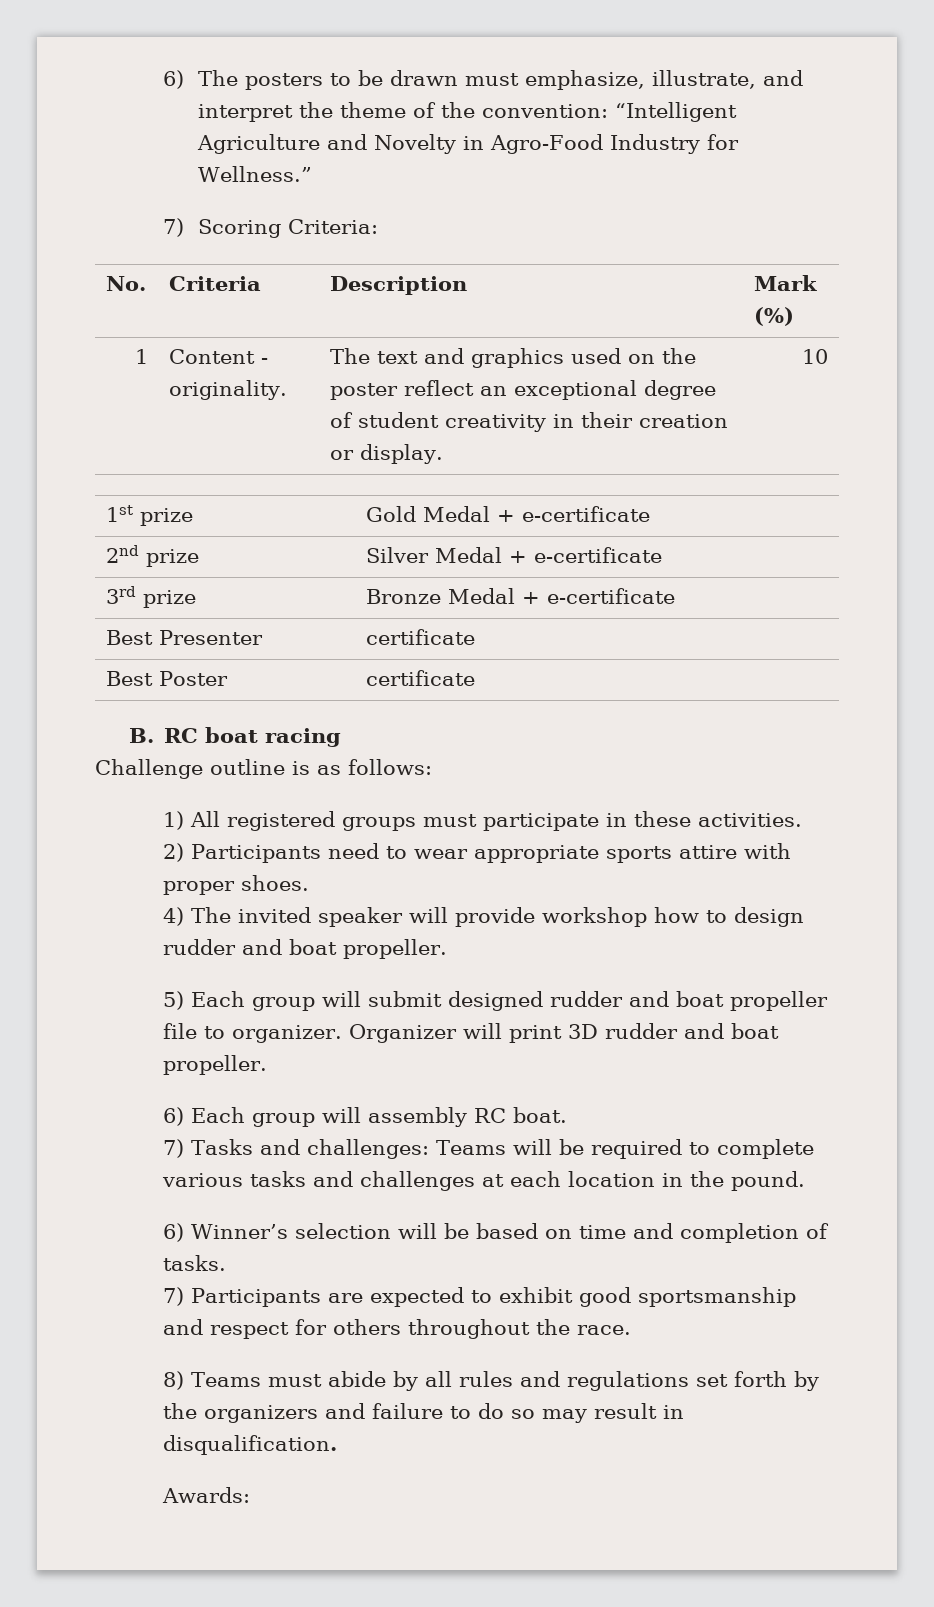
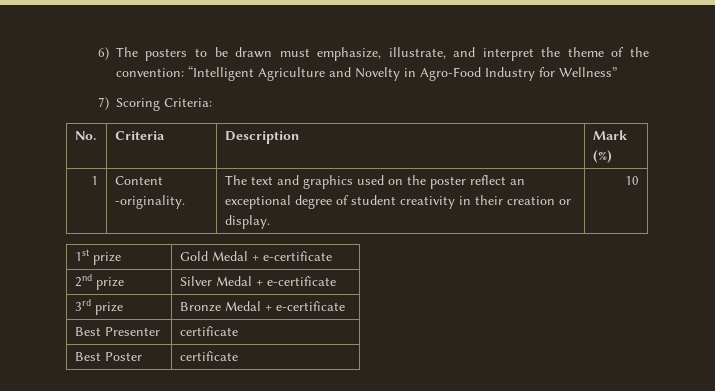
- 6) The posters to be drawn must emphasize, illustrate, and interpret the theme of the convention: “Intelligent Agriculture and Novelty in Agro-Food Industry for Wellness.”
+ 6) The posters to be drawn must emphasize, illustrate, and interpret the theme of the convention: “Intelligent Agriculture and Novelty in Agro-Food Industry for Wellness”
- 1 | Content - originality. | The text and graphics used on the poster reflect an exceptional degree of student creativity in their creation or display. | 10
+ 1 | Content -originality. | The text and graphics used on the poster reflect an exceptional degree of student creativity in their creation or display. | 10
- B. RC boat racing
- Challenge outline is as follows:
- 1) All registered groups must participate in these activities.
- 2) Participants need to wear appropriate sports attire with proper shoes.
- 4) The invited speaker will provide workshop how to design rudder and boat propeller.
- 5) Each group will submit designed rudder and boat propeller file to organizer. Organizer will print 3D rudder and boat propeller.
- 6) Each group will assembly RC boat.
- 7) Tasks and challenges: Teams will be required to complete various tasks and challenges at each location in the pound.
- 6) Winner’s selection will be based on time and completion of tasks.
- 7) Participants are expected to exhibit good sportsmanship and respect for others throughout the race.
- 8) Teams must abide by all rules and regulations set forth by the organizers and failure to do so may result in disqualification.
- Awards:

